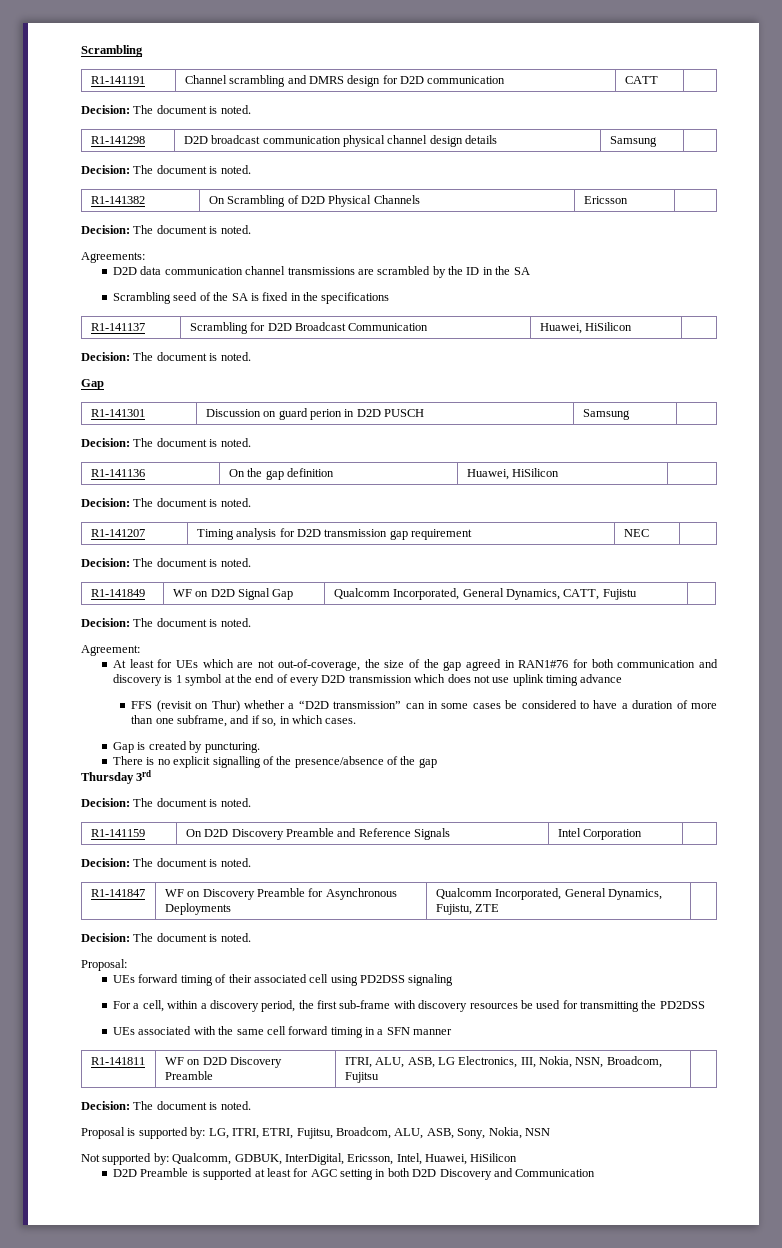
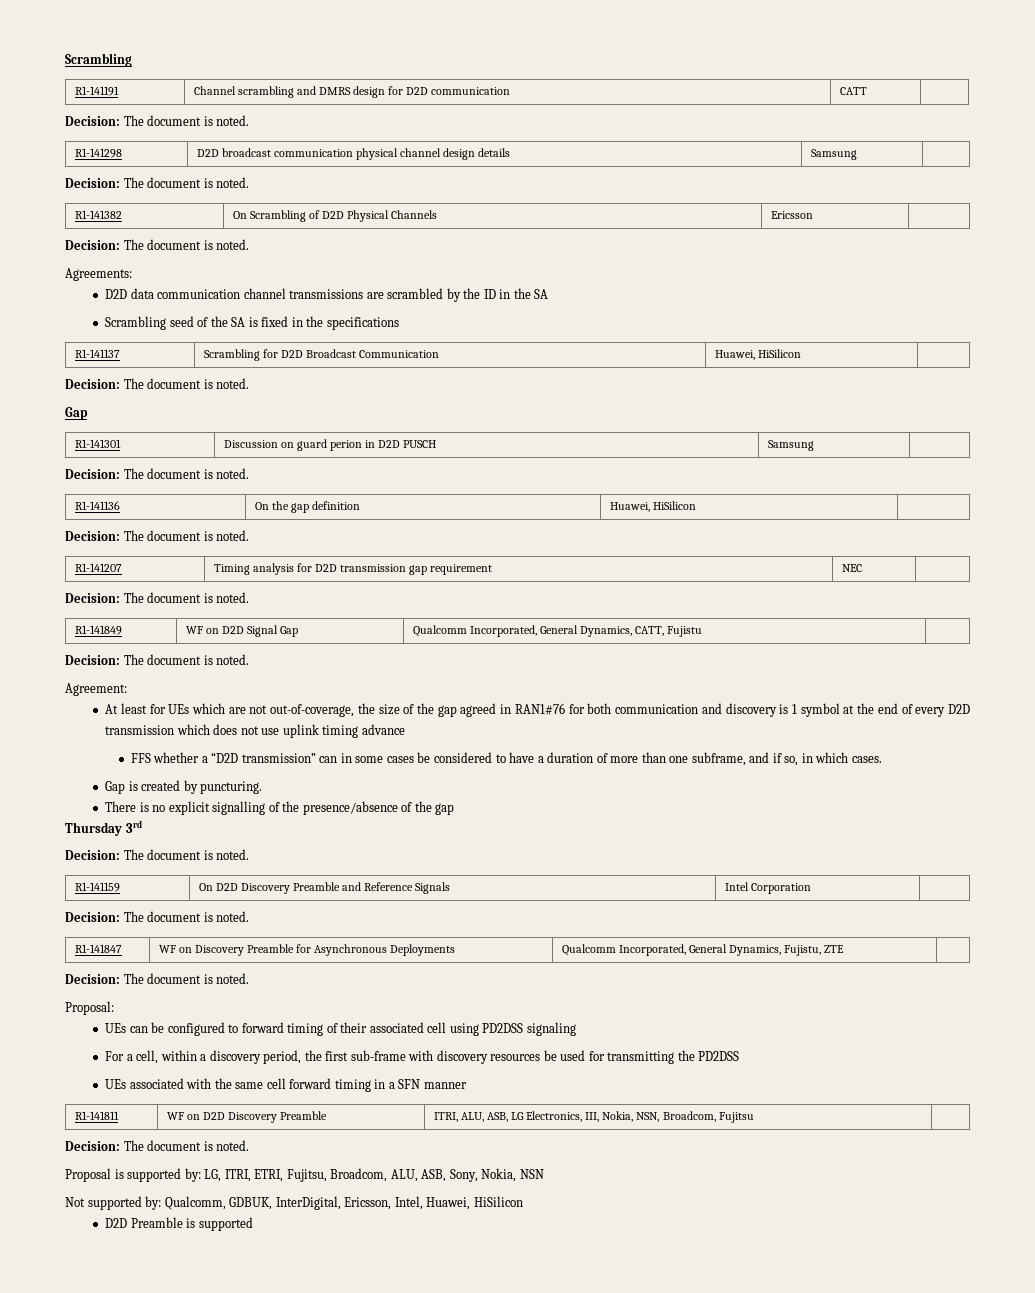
- FFS (revisit on Thur) whether a “D2D transmission” can in some cases be considered to have a duration of more than one subframe, and if so, in which cases.
+ FFS whether a “D2D transmission” can in some cases be considered to have a duration of more than one subframe, and if so, in which cases.
- UEs forward timing of their associated cell using PD2DSS signaling
+ UEs can be configured to forward timing of their associated cell using PD2DSS signaling
- D2D Preamble is supported at least for AGC setting in both D2D Discovery and Communication
+ D2D Preamble is supported

